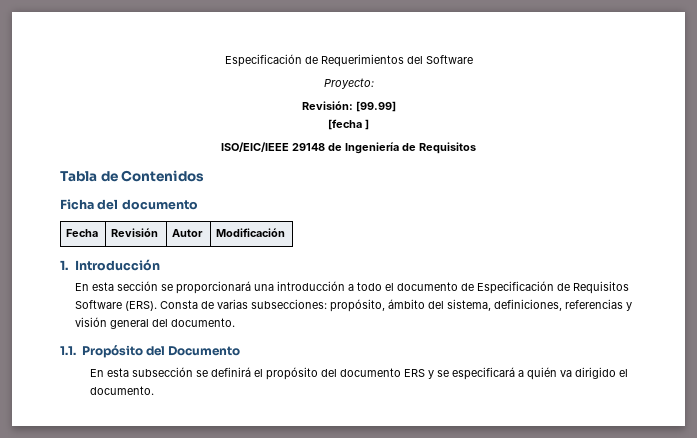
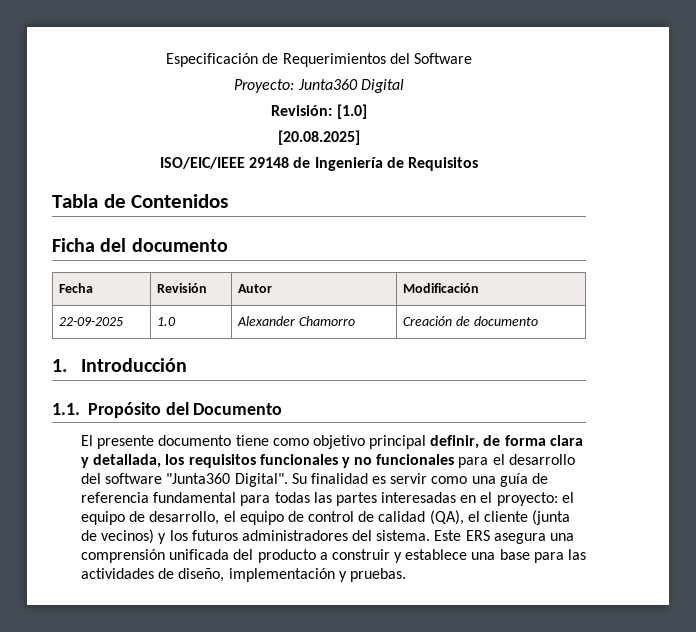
- Proyecto:
+ Proyecto: Junta360 Digital
- Revisión: [99.99]
- [fecha ]
+ Revisión: [1.0]
+ [20.08.2025]
+ 22-09-2025 | 1.0 | Alexander Chamorro | Creación de documento
  1. Introducción
- En esta sección se proporcionará una introducción a todo el documento de Especificación de Requisitos Software (ERS). Consta de varias subsecciones: propósito, ámbito del sistema, definiciones, referencias y visión general del documento.
  1.1. Propósito del Documento
- En esta subsección se definirá el propósito del documento ERS y se especificará a quién va dirigido el documento.
+ El presente documento tiene como objetivo principal definir, de forma clara y detallada, los requisitos funcionales y no funcionales para el desarrollo del software "Junta360 Digital". Su finalidad es servir como una guía de referencia fundamental para todas las partes interesadas en el proyecto: el equipo de desarrollo, el equipo de control de calidad (QA), el cliente (junta de vecinos) y los futuros administradores del sistema. Este ERS asegura una comprensión unificada del producto a construir y establece una base para las actividades de diseño, implementación y pruebas.

